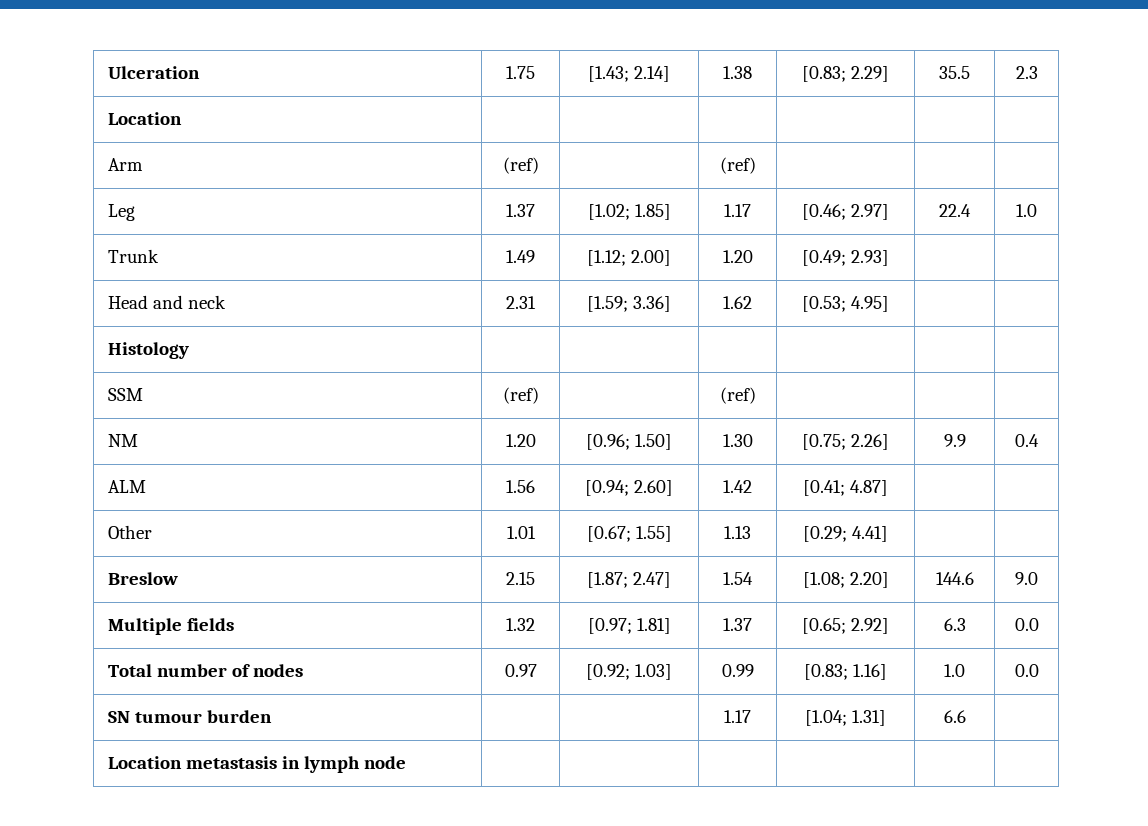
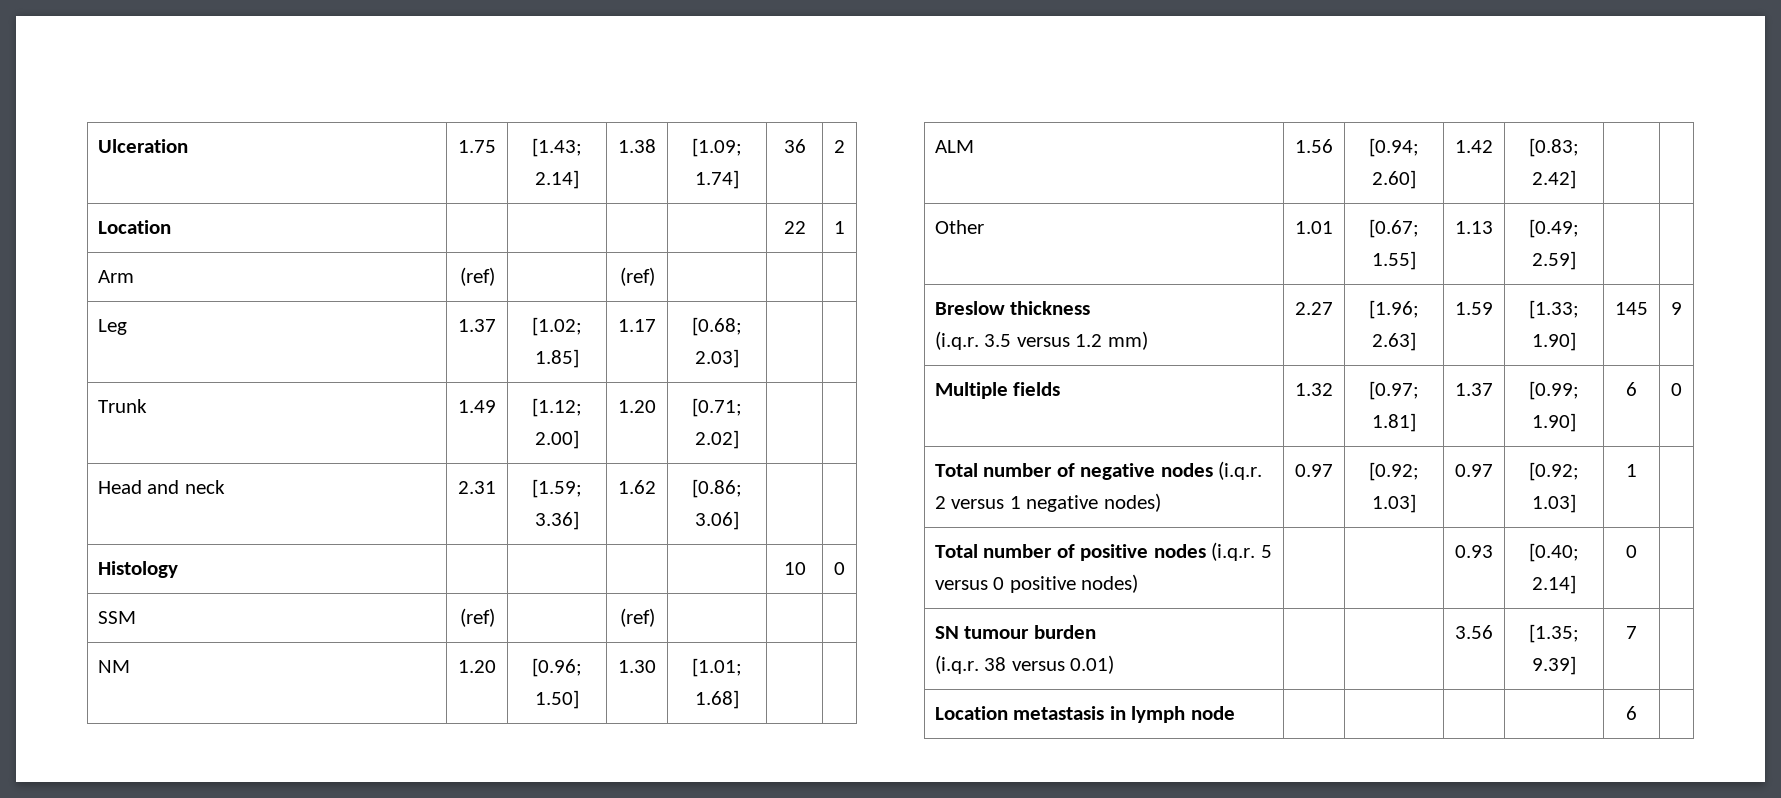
- Ulceration | 1.75 | [1.43; 2.14] | 1.38 | [0.83; 2.29] | 35.5 | 2.3
+ Ulceration | 1.75 | [1.43; 2.14] | 1.38 | [1.09; 1.74] | 36 | 2
- Location | | | | | |
+ Location | | | | | 22 | 1
- Leg | 1.37 | [1.02; 1.85] | 1.17 | [0.46; 2.97] | 22.4 | 1.0
+ Leg | 1.37 | [1.02; 1.85] | 1.17 | [0.68; 2.03] | |
- Trunk | 1.49 | [1.12; 2.00] | 1.20 | [0.49; 2.93] | |
+ Trunk | 1.49 | [1.12; 2.00] | 1.20 | [0.71; 2.02] | |
- Head and neck | 2.31 | [1.59; 3.36] | 1.62 | [0.53; 4.95] | |
+ Head and neck | 2.31 | [1.59; 3.36] | 1.62 | [0.86; 3.06] | |
- Histology | | | | | |
+ Histology | | | | | 10 | 0
- NM | 1.20 | [0.96; 1.50] | 1.30 | [0.75; 2.26] | 9.9 | 0.4
+ NM | 1.20 | [0.96; 1.50] | 1.30 | [1.01; 1.68] | |
- ALM | 1.56 | [0.94; 2.60] | 1.42 | [0.41; 4.87] | |
+ ALM | 1.56 | [0.94; 2.60] | 1.42 | [0.83; 2.42] | |
- Other | 1.01 | [0.67; 1.55] | 1.13 | [0.29; 4.41] | |
+ Other | 1.01 | [0.67; 1.55] | 1.13 | [0.49; 2.59] | |
- Breslow | 2.15 | [1.87; 2.47] | 1.54 | [1.08; 2.20] | 144.6 | 9.0
+ Breslow thickness
+ (i.q.r. 3.5 versus 1.2 mm) | 2.27 | [1.96; 2.63] | 1.59 | [1.33; 1.90] | 145 | 9
- Multiple fields | 1.32 | [0.97; 1.81] | 1.37 | [0.65; 2.92] | 6.3 | 0.0
- Total number of nodes | 0.97 | [0.92; 1.03] | 0.99 | [0.83; 1.16] | 1.0 | 0.0
- SN tumour burden | | | 1.17 | [1.04; 1.31] | 6.6 |
+ Multiple fields | 1.32 | [0.97; 1.81] | 1.37 | [0.99; 1.90] | 6 | 0
+ Total number of negative nodes (i.q.r. 2 versus 1 negative nodes) | 0.97 | [0.92; 1.03] | 0.97 | [0.92; 1.03] | 1 |
+ Total number of positive nodes (i.q.r. 5 versus 0 positive nodes) | | | 0.93 | [0.40; 2.14] | 0 |
+ SN tumour burden
+ (i.q.r. 38 versus 0.01) | | | 3.56 | [1.35; 9.39] | 7 |
- Location metastasis in lymph node | | | | | |
+ Location metastasis in lymph node | | | | | 6 |

